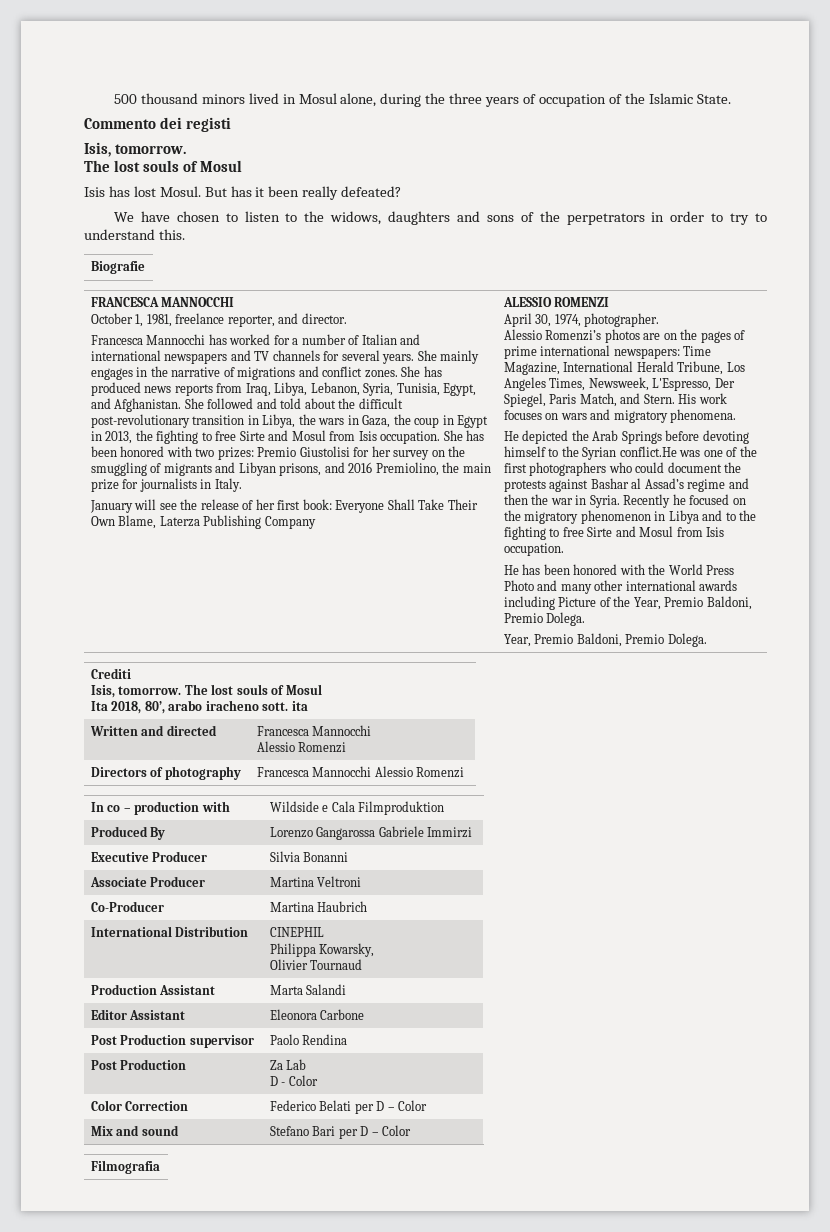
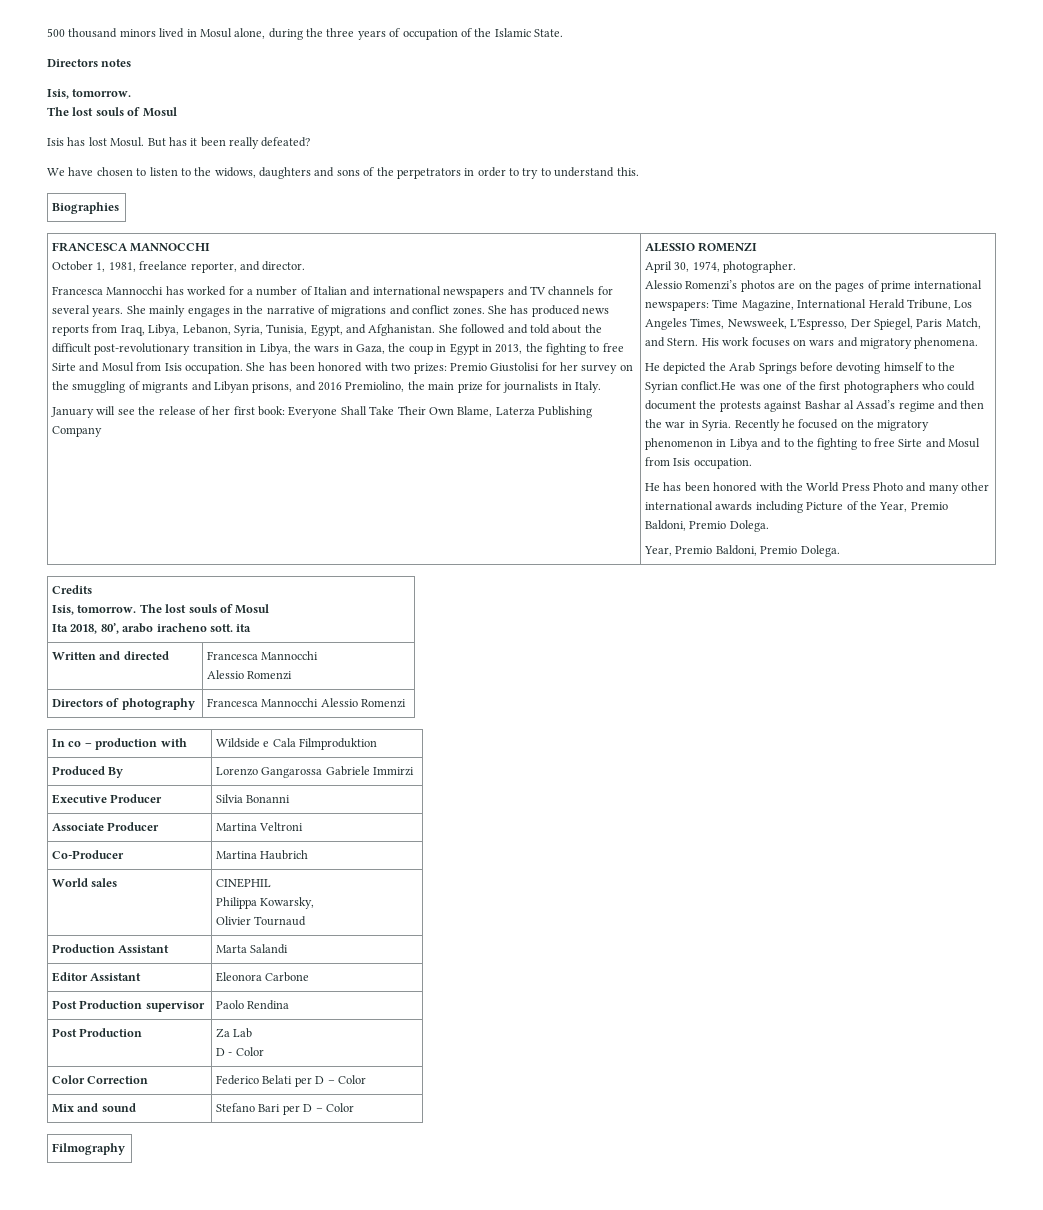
- Commento dei registi
+ Directors notes
- Biografie
+ Biographies
- Crediti
+ Credits
- International Distribution | CINEPHIL
+ World sales | CINEPHIL
- Filmografia
+ Filmography

